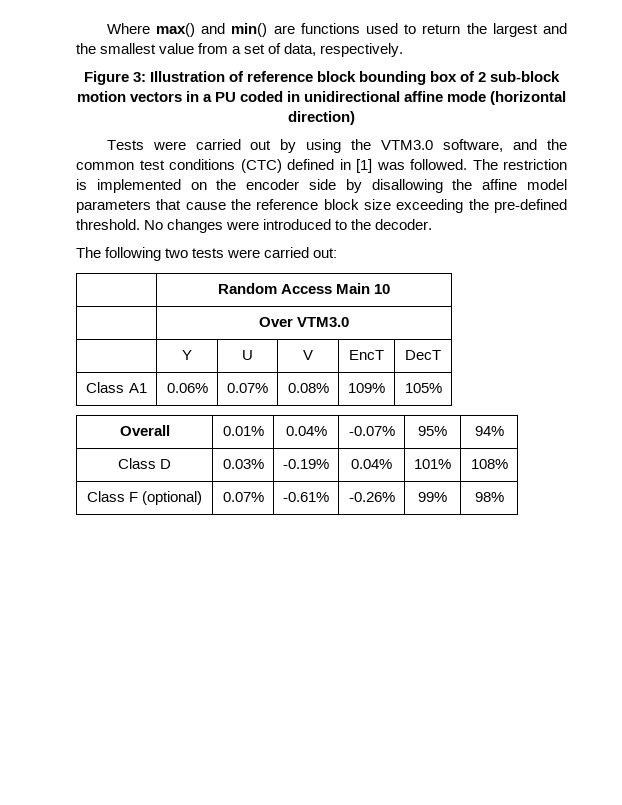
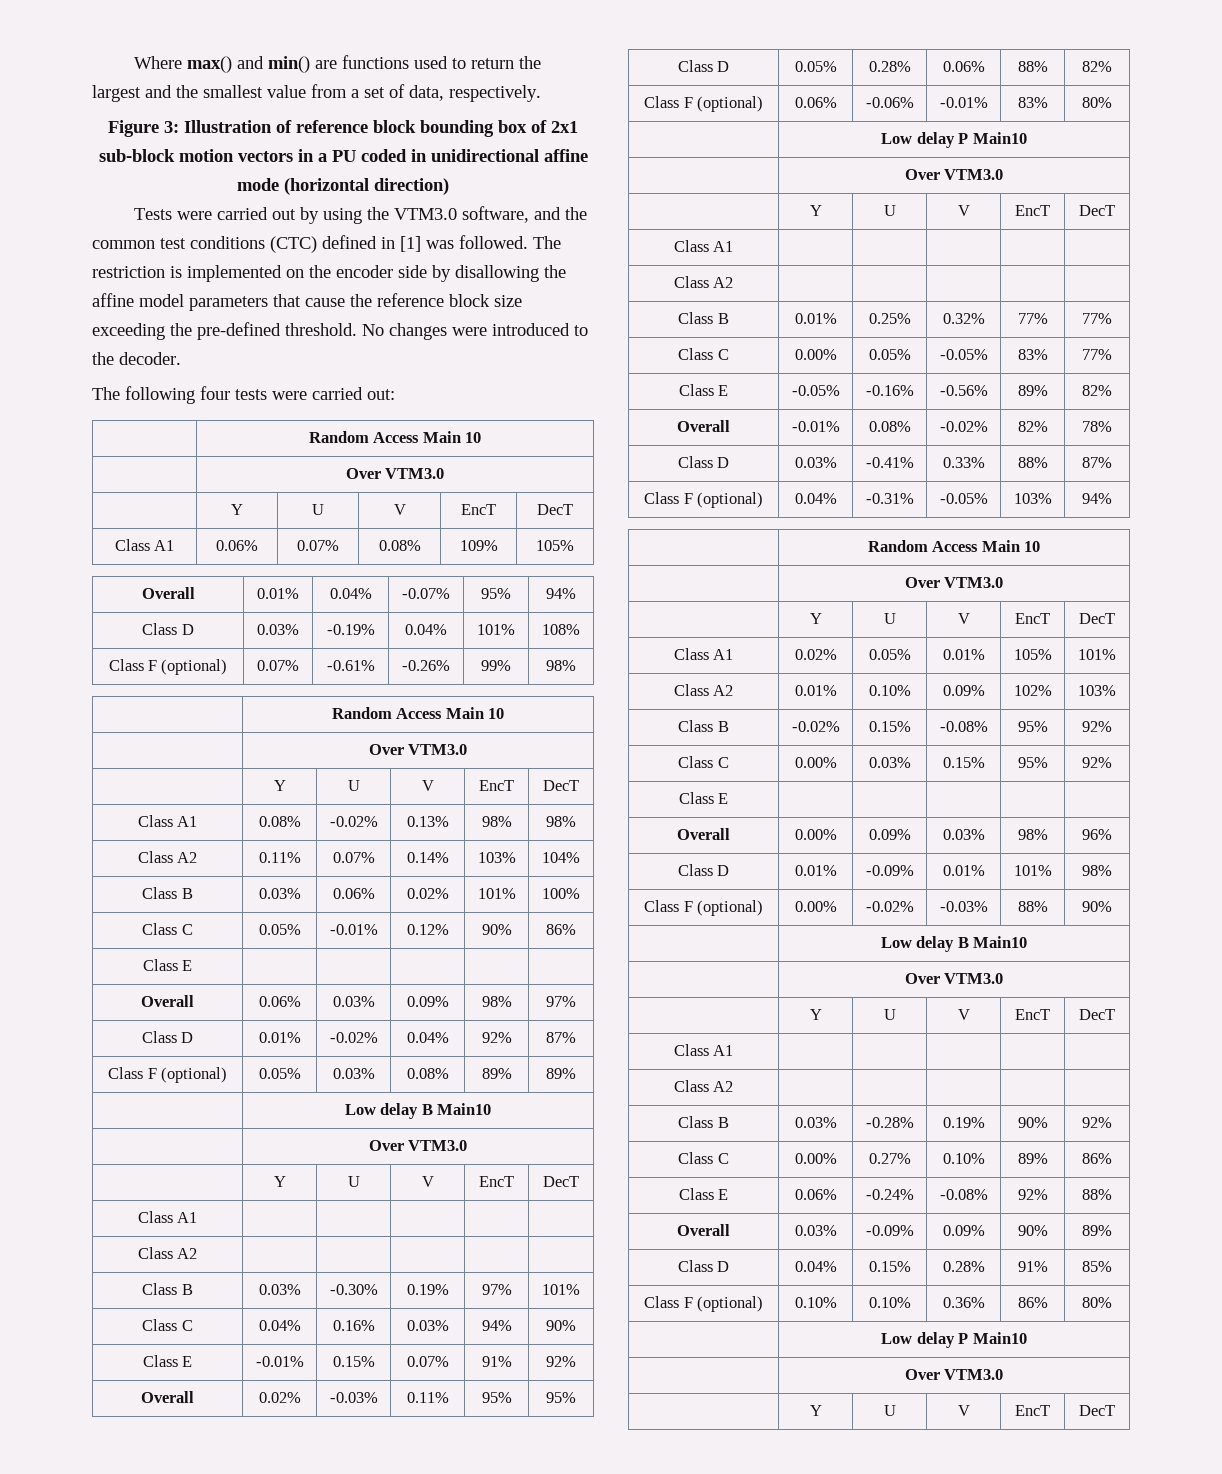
- Figure 3: Illustration of reference block bounding box of 2 sub-block motion vectors in a PU coded in unidirectional affine mode (horizontal direction)
+ Figure 3: Illustration of reference block bounding box of 2x1 sub-block motion vectors in a PU coded in unidirectional affine mode (horizontal direction)
- The following two tests were carried out:
+ The following four tests were carried out:
  Class F (optional) | 0.07% | -0.61% | -0.26% | 99% | 98%
+ | Random Access Main 10
+ | Over VTM3.0
+ | Y | U | V | EncT | DecT
+ Class A1 | 0.08% | -0.02% | 0.13% | 98% | 98%
+ Class A2 | 0.11% | 0.07% | 0.14% | 103% | 104%
+ Class B | 0.03% | 0.06% | 0.02% | 101% | 100%
+ Class C | 0.05% | -0.01% | 0.12% | 90% | 86%
+ Class E | | | | |
+ Overall | 0.06% | 0.03% | 0.09% | 98% | 97%
+ Class D | 0.01% | -0.02% | 0.04% | 92% | 87%
+ Class F (optional) | 0.05% | 0.03% | 0.08% | 89% | 89%
+ | Low delay B Main10
+ | Over VTM3.0
+ | Y | U | V | EncT | DecT
+ Class A1 | | | | |
+ Class A2 | | | | |
+ Class B | 0.03% | -0.30% | 0.19% | 97% | 101%
+ Class C | 0.04% | 0.16% | 0.03% | 94% | 90%
+ Class E | -0.01% | 0.15% | 0.07% | 91% | 92%
+ Overall | 0.02% | -0.03% | 0.11% | 95% | 95%
+ Class D | 0.05% | 0.28% | 0.06% | 88% | 82%
+ Class F (optional) | 0.06% | -0.06% | -0.01% | 83% | 80%
+ | Low delay P Main10
+ | Over VTM3.0
+ | Y | U | V | EncT | DecT
+ Class A1 | | | | |
+ Class A2 | | | | |
+ Class B | 0.01% | 0.25% | 0.32% | 77% | 77%
+ Class C | 0.00% | 0.05% | -0.05% | 83% | 77%
+ Class E | -0.05% | -0.16% | -0.56% | 89% | 82%
+ Overall | -0.01% | 0.08% | -0.02% | 82% | 78%
+ Class D | 0.03% | -0.41% | 0.33% | 88% | 87%
+ Class F (optional) | 0.04% | -0.31% | -0.05% | 103% | 94%
+ | Random Access Main 10
+ | Over VTM3.0
+ | Y | U | V | EncT | DecT
+ Class A1 | 0.02% | 0.05% | 0.01% | 105% | 101%
+ Class A2 | 0.01% | 0.10% | 0.09% | 102% | 103%
+ Class B | -0.02% | 0.15% | -0.08% | 95% | 92%
+ Class C | 0.00% | 0.03% | 0.15% | 95% | 92%
+ Class E | | | | |
+ Overall | 0.00% | 0.09% | 0.03% | 98% | 96%
+ Class D | 0.01% | -0.09% | 0.01% | 101% | 98%
+ Class F (optional) | 0.00% | -0.02% | -0.03% | 88% | 90%
+ | Low delay B Main10
+ | Over VTM3.0
+ | Y | U | V | EncT | DecT
+ Class A1 | | | | |
+ Class A2 | | | | |
+ Class B | 0.03% | -0.28% | 0.19% | 90% | 92%
+ Class C | 0.00% | 0.27% | 0.10% | 89% | 86%
+ Class E | 0.06% | -0.24% | -0.08% | 92% | 88%
+ Overall | 0.03% | -0.09% | 0.09% | 90% | 89%
+ Class D | 0.04% | 0.15% | 0.28% | 91% | 85%
+ Class F (optional) | 0.10% | 0.10% | 0.36% | 86% | 80%
+ | Low delay P Main10
+ | Over VTM3.0
+ | Y | U | V | EncT | DecT

